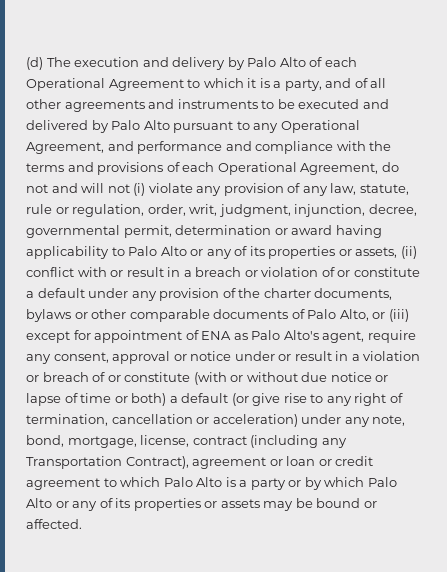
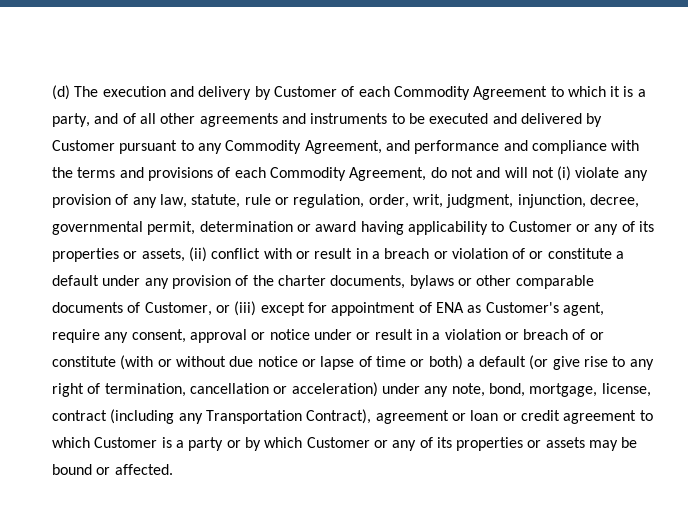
- (d) The execution and delivery by Palo Alto of each Operational Agreement to which it is a party, and of all other agreements and instruments to be executed and delivered by Palo Alto pursuant to any Operational Agreement, and performance and compliance with the terms and provisions of each Operational Agreement, do not and will not (i) violate any provision of any law, statute, rule or regulation, order, writ, judgment, injunction, decree, governmental permit, determination or award having applicability to Palo Alto or any of its properties or assets, (ii) conflict with or result in a breach or violation of or constitute a default under any provision of the charter documents, bylaws or other comparable documents of Palo Alto, or (iii) except for appointment of ENA as Palo Alto's agent, require any consent, approval or notice under or result in a violation or breach of or constitute (with or without due notice or lapse of time or both) a default (or give rise to any right of termination, cancellation or acceleration) under any note, bond, mortgage, license, contract (including any Transportation Contract), agreement or loan or credit agreement to which Palo Alto is a party or by which Palo Alto or any of its properties or assets may be bound or affected.
+ (d) The execution and delivery by Customer of each Commodity Agreement to which it is a party, and of all other agreements and instruments to be executed and delivered by Customer pursuant to any Commodity Agreement, and performance and compliance with the terms and provisions of each Commodity Agreement, do not and will not (i) violate any provision of any law, statute, rule or regulation, order, writ, judgment, injunction, decree, governmental permit, determination or award having applicability to Customer or any of its properties or assets, (ii) conflict with or result in a breach or violation of or constitute a default under any provision of the charter documents, bylaws or other comparable documents of Customer, or (iii) except for appointment of ENA as Customer's agent, require any consent, approval or notice under or result in a violation or breach of or constitute (with or without due notice or lapse of time or both) a default (or give rise to any right of termination, cancellation or acceleration) under any note, bond, mortgage, license, contract (including any Transportation Contract), agreement or loan or credit agreement to which Customer is a party or by which Customer or any of its properties or assets may be bound or affected.

